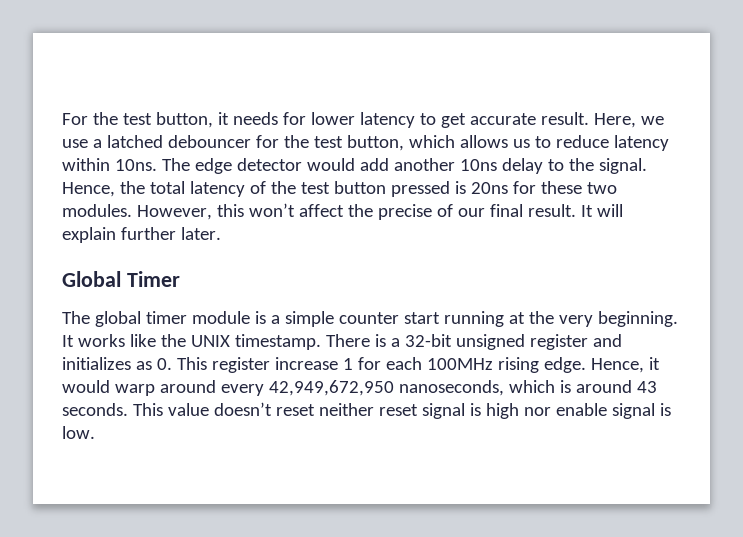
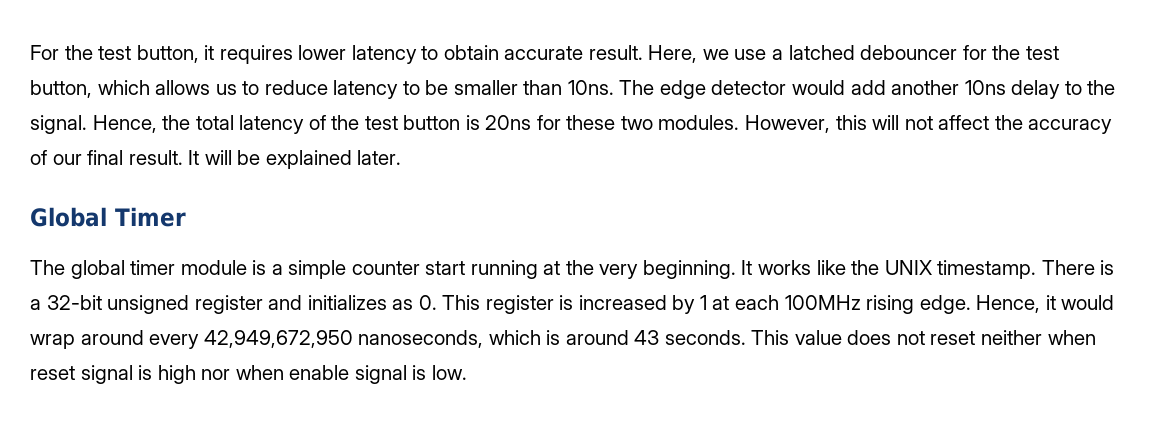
- For the test button, it needs for lower latency to get accurate result.
+ For the test button, it requires lower latency to obtain accurate result.
- Here, we use a latched debouncer for the test button, which allows us to reduce latency within 10ns.
+ Here, we use a latched debouncer for the test button, which allows us to reduce latency to be smaller than 10ns.
- Hence, the total latency of the test button pressed is 20ns for these two modules.
+ Hence, the total latency of the test button is 20ns for these two modules.
- However, this won’t affect the precise of our final result.
+ However, this will not affect the accuracy of our final result.
- It will explain further later.
+ It will be explained later.
- There is a 32-bit unsigned register and initializes as 0. This register increase 1 for each 100MHz rising edge.
+ There is a 32-bit unsigned register and initializes as 0. This register is increased by 1 at each 100MHz rising edge.
- Hence, it would warp around every 42,949,672,950 nanoseconds, which is around 43 seconds.
+ Hence, it would wrap around every 42,949,672,950 nanoseconds, which is around 43 seconds.
- This value doesn’t reset neither reset signal is high nor enable signal is low.
+ This value does not reset neither when reset signal is high nor when enable signal is low.

